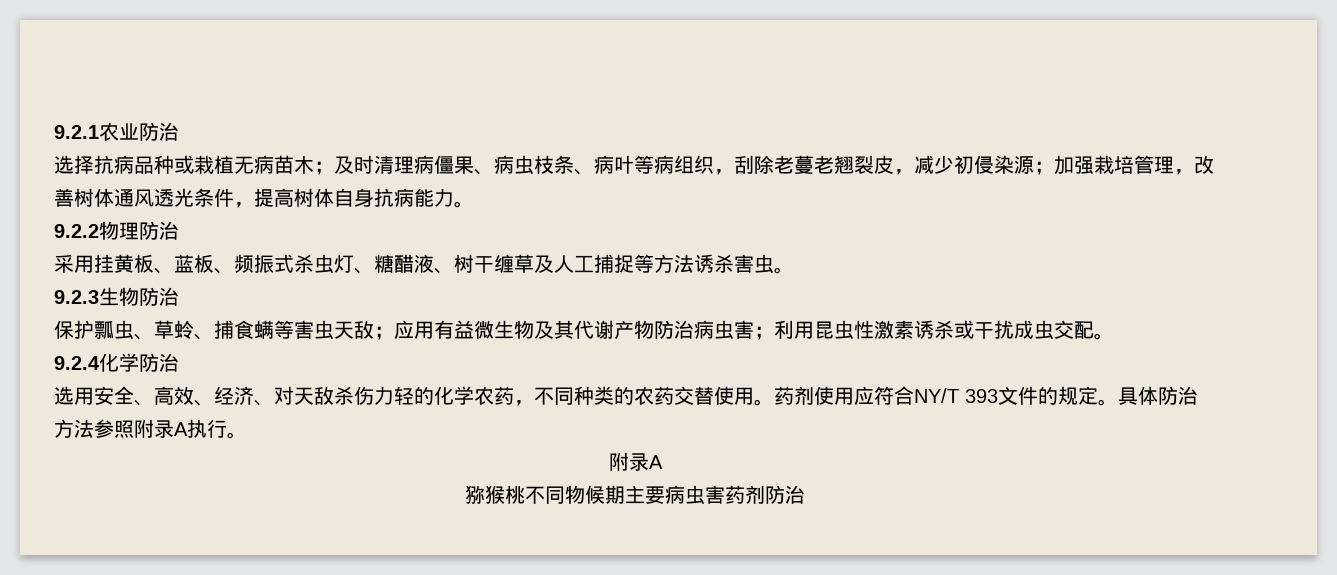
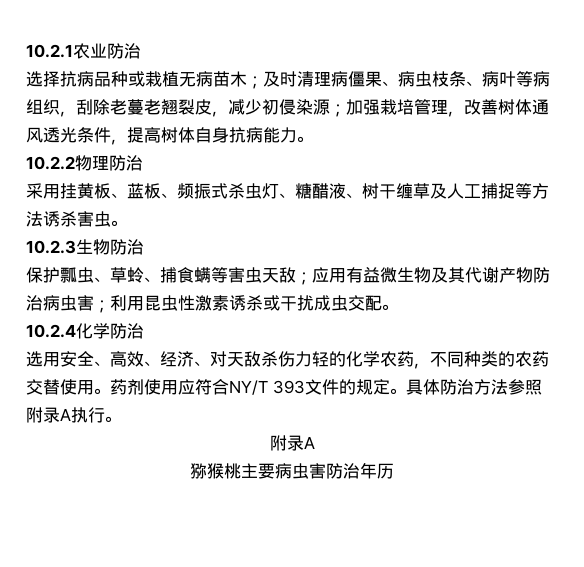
- 9.2.1农业防治
+ 10.2.1农业防治
- 9.2.2物理防治
+ 10.2.2物理防治
- 9.2.3生物防治
+ 10.2.3生物防治
- 9.2.4化学防治
+ 10.2.4化学防治
- 猕猴桃不同物候期主要病虫害药剂防治
+ 猕猴桃主要病虫害防治年历

